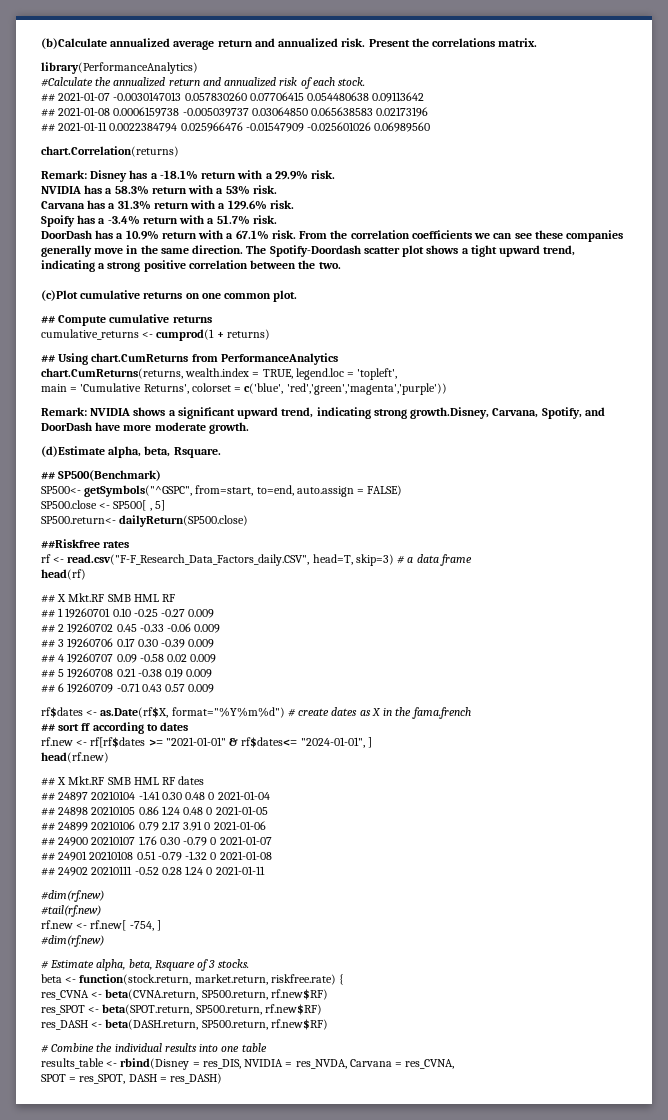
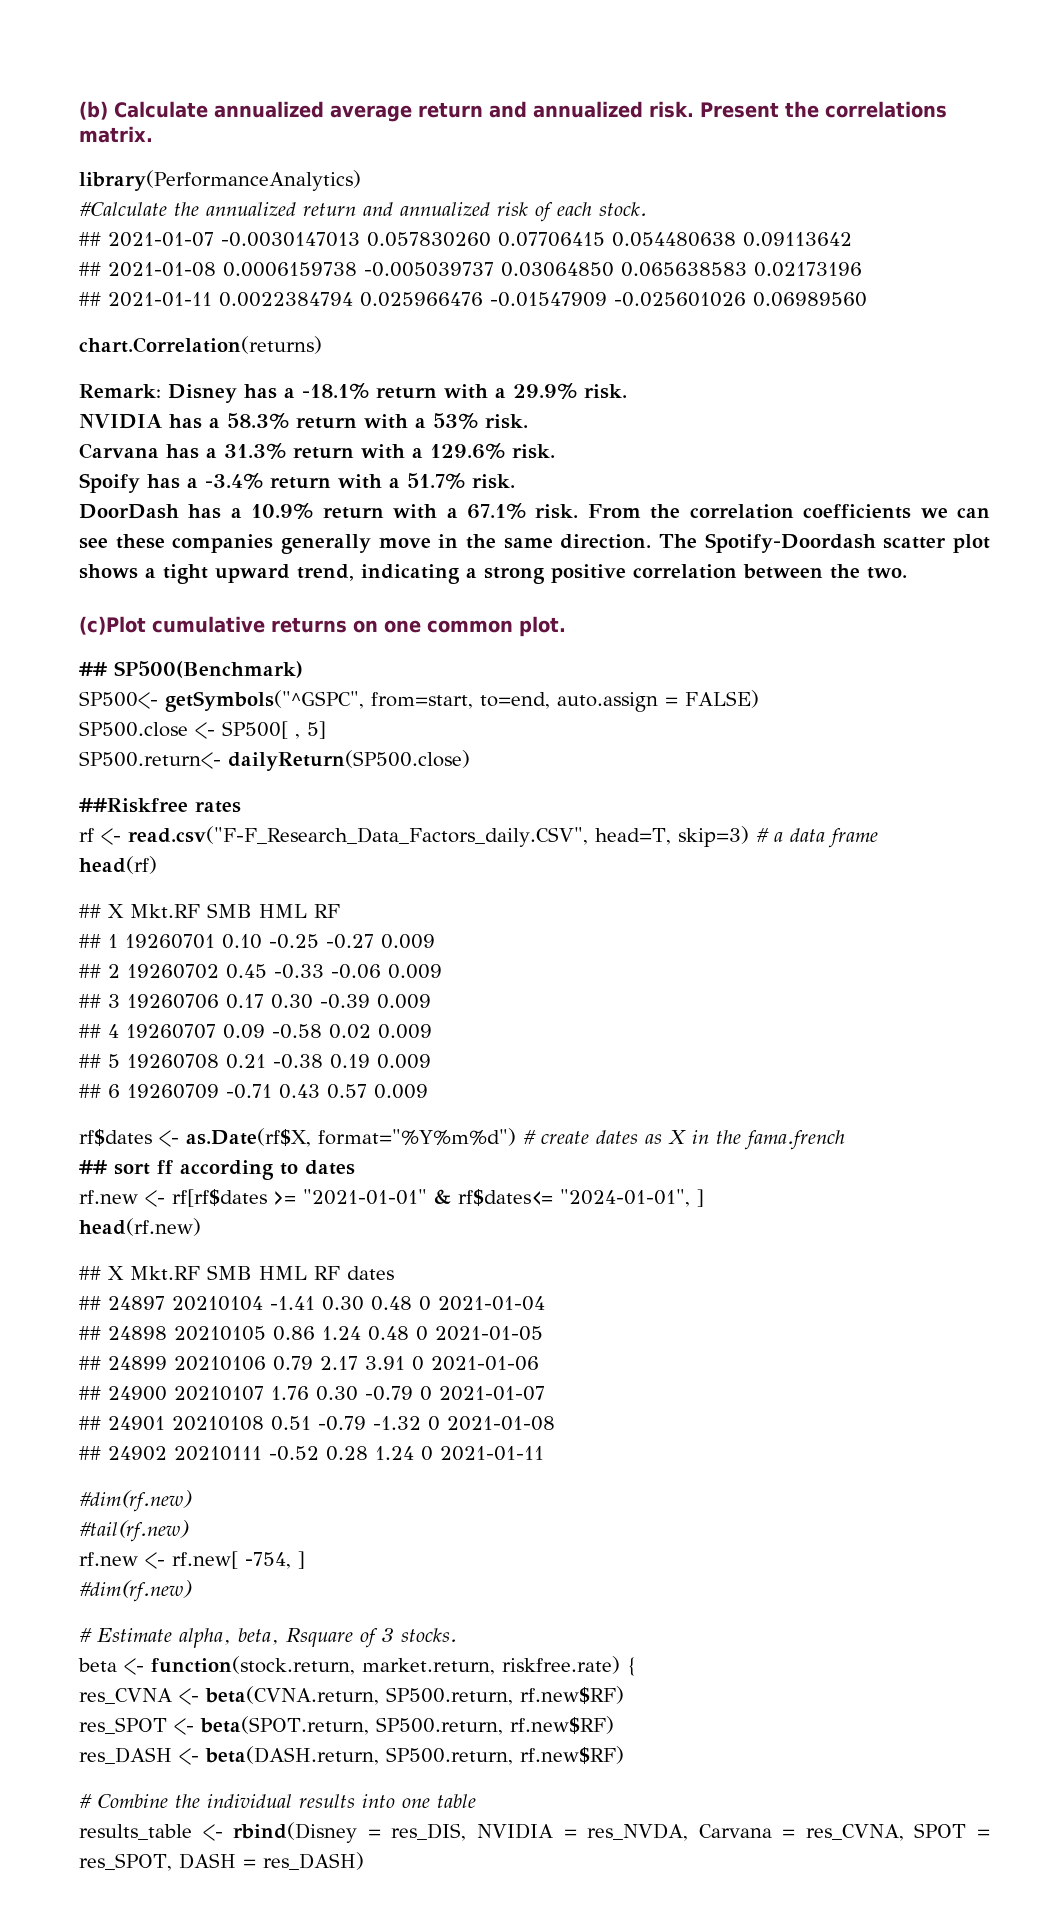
- (b)Calculate annualized average return and annualized risk.
+ (b) Calculate annualized average return and annualized risk.
- ## Compute cumulative returns
- cumulative_returns <- cumprod(1 + returns)
- ## Using chart.CumReturns from PerformanceAnalytics
- chart.CumReturns(returns, wealth.index = TRUE, legend.loc = 'topleft',
- main = 'Cumulative Returns', colorset = c('blue', 'red','green','magenta','purple'))
- Remark: NVIDIA shows a significant upward trend, indicating strong growth.Disney, Carvana, Spotify, and DoorDash have more moderate growth.
- (d)Estimate alpha, beta, Rsquare.
- results_table <- rbind(Disney = res_DIS, NVIDIA = res_NVDA, Carvana = res_CVNA,
- SPOT = res_SPOT, DASH = res_DASH)
+ results_table <- rbind(Disney = res_DIS, NVIDIA = res_NVDA, Carvana = res_CVNA, SPOT = res_SPOT, DASH = res_DASH)

